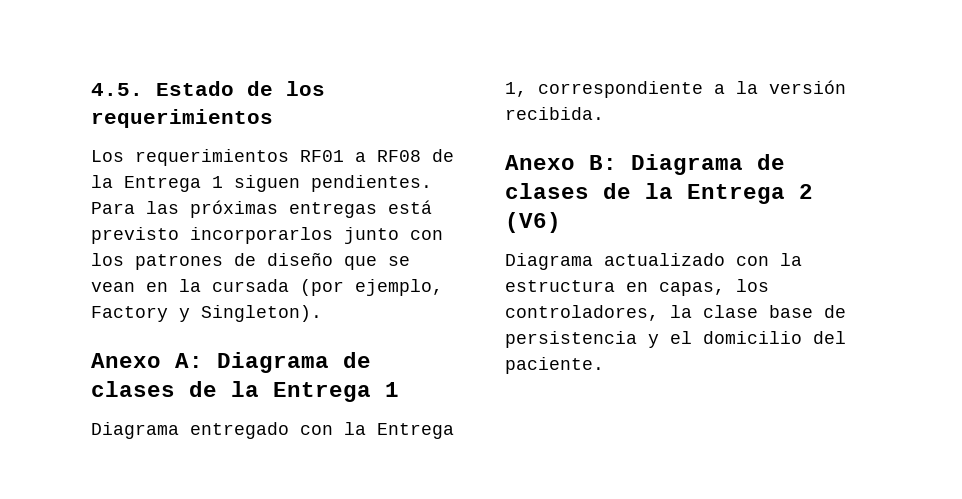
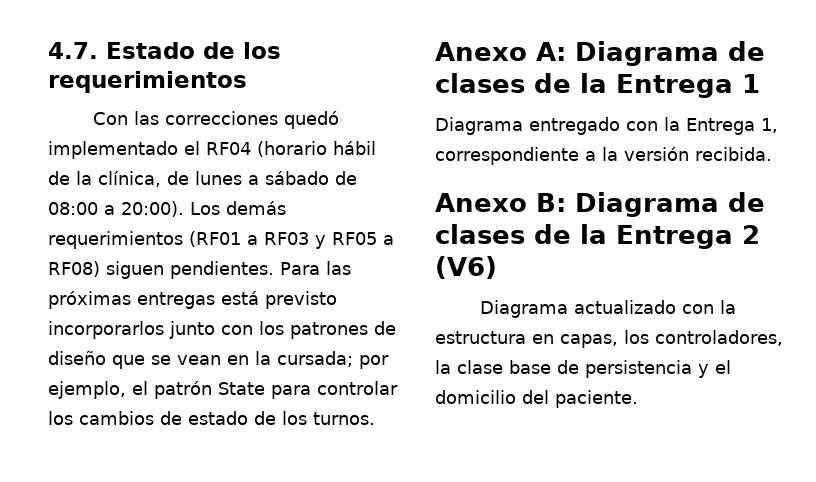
- 4.5. Estado de los requerimientos
+ 4.7. Estado de los requerimientos
- Los requerimientos RF01 a RF08 de la Entrega 1 siguen pendientes.
+ Con las correcciones quedó implementado el RF04 (horario hábil de la clínica, de lunes a sábado de 08:00 a 20:00). Los demás requerimientos (RF01 a RF03 y RF05 a RF08) siguen pendientes.
- Para las próximas entregas está previsto incorporarlos junto con los patrones de diseño que se vean en la cursada (por ejemplo, Factory y Singleton).
+ Para las próximas entregas está previsto incorporarlos junto con los patrones de diseño que se vean en la cursada; por ejemplo, el patrón State para controlar los cambios de estado de los turnos.

